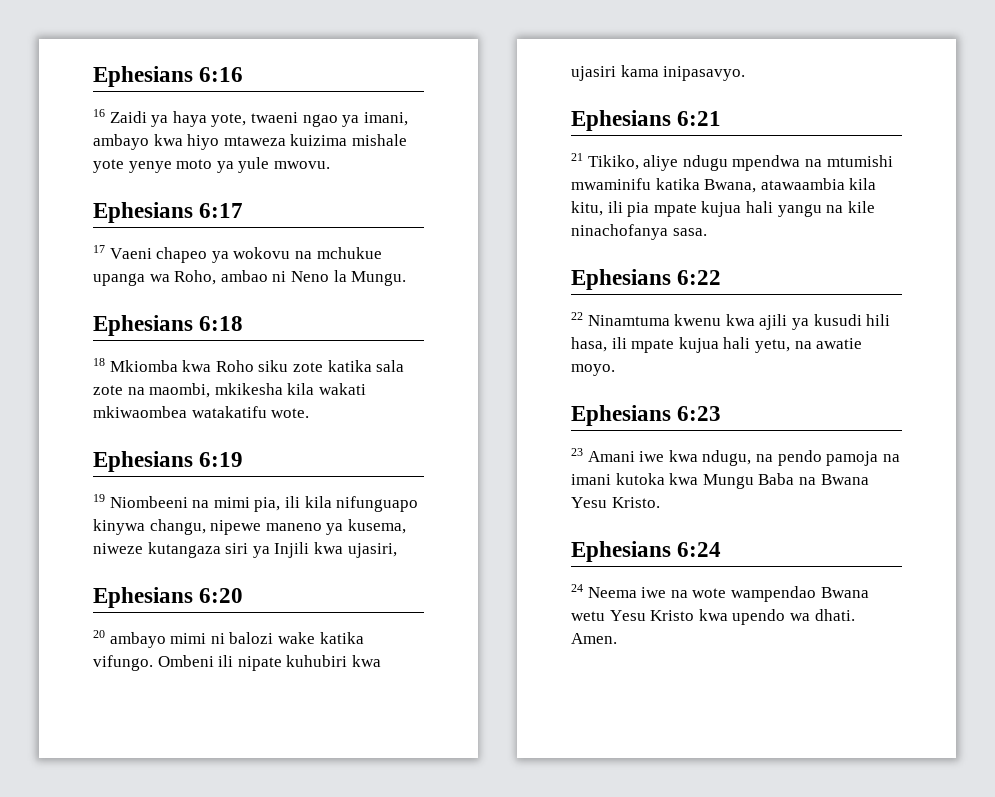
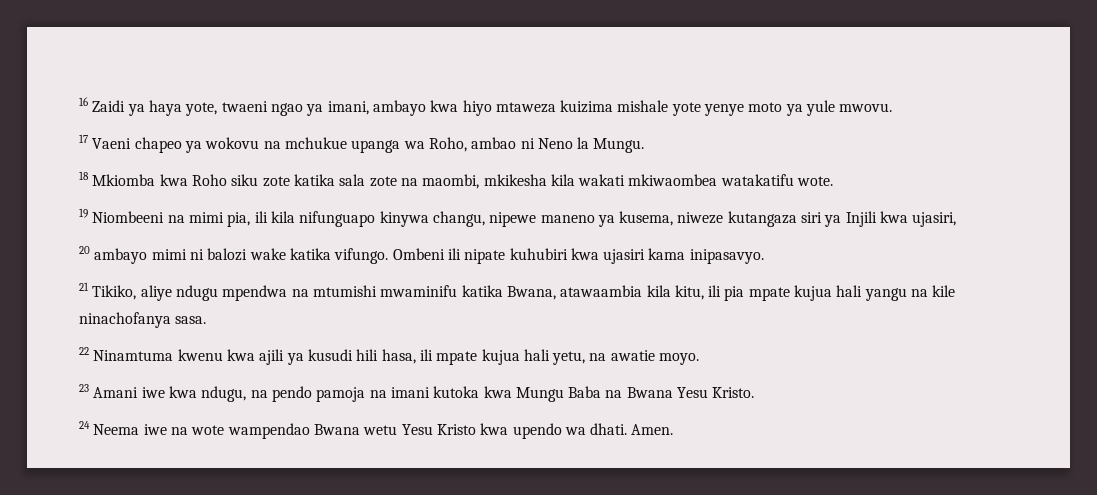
- Ephesians 6:16
- Ephesians 6:17
- Ephesians 6:18
- Ephesians 6:19
- Ephesians 6:20
- Ephesians 6:21
- Ephesians 6:22
- Ephesians 6:23
- Ephesians 6:24

